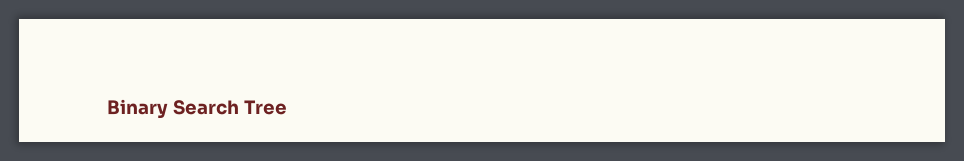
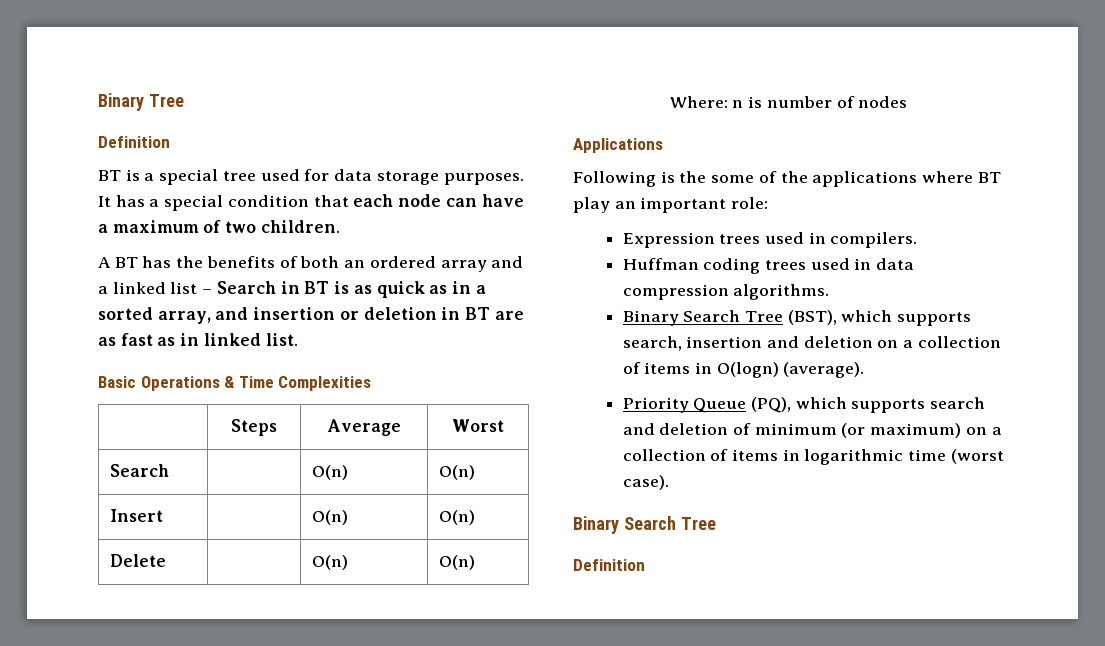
+ Binary Tree
+ Definition
+ BT is a special tree used for data storage purposes. It has a special condition that each node can have a maximum of two children.
+ A BT has the benefits of both an ordered array and a linked list – Search in BT is as quick as in a sorted array, and insertion or deletion in BT are as fast as in linked list.
+ Basic Operations & Time Complexities
+ | Steps | Average | Worst
+ Search | | O(n) | O(n)
+ Insert | | O(n) | O(n)
+ Delete | | O(n) | O(n)
+ Where: n is number of nodes
+ Applications
+ Following is the some of the applications where BT play an important role:
+ Expression trees used in compilers.
+ Huffman coding trees used in data compression algorithms.
+ Binary Search Tree (BST), which supports search, insertion and deletion on a collection of items in O(logn) (average).
+ Priority Queue (PQ), which supports search and deletion of minimum (or maximum) on a collection of items in logarithmic time (worst case).
  Binary Search Tree
+ Definition

